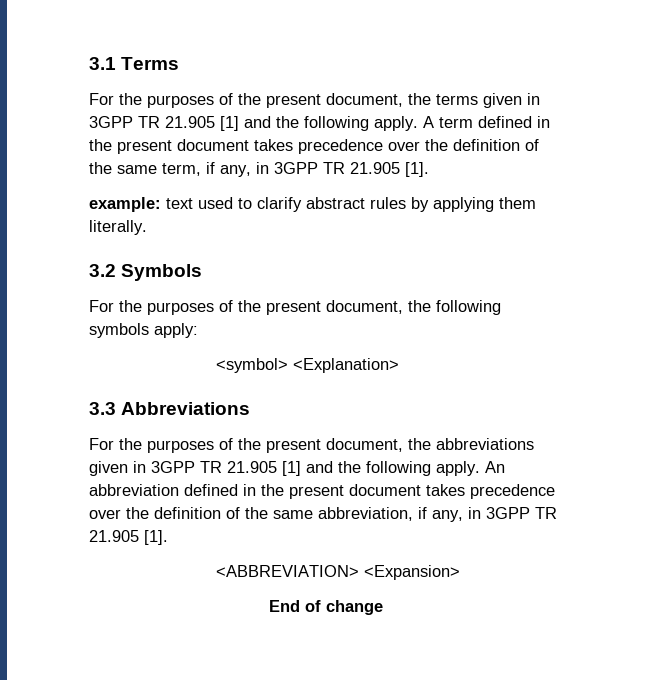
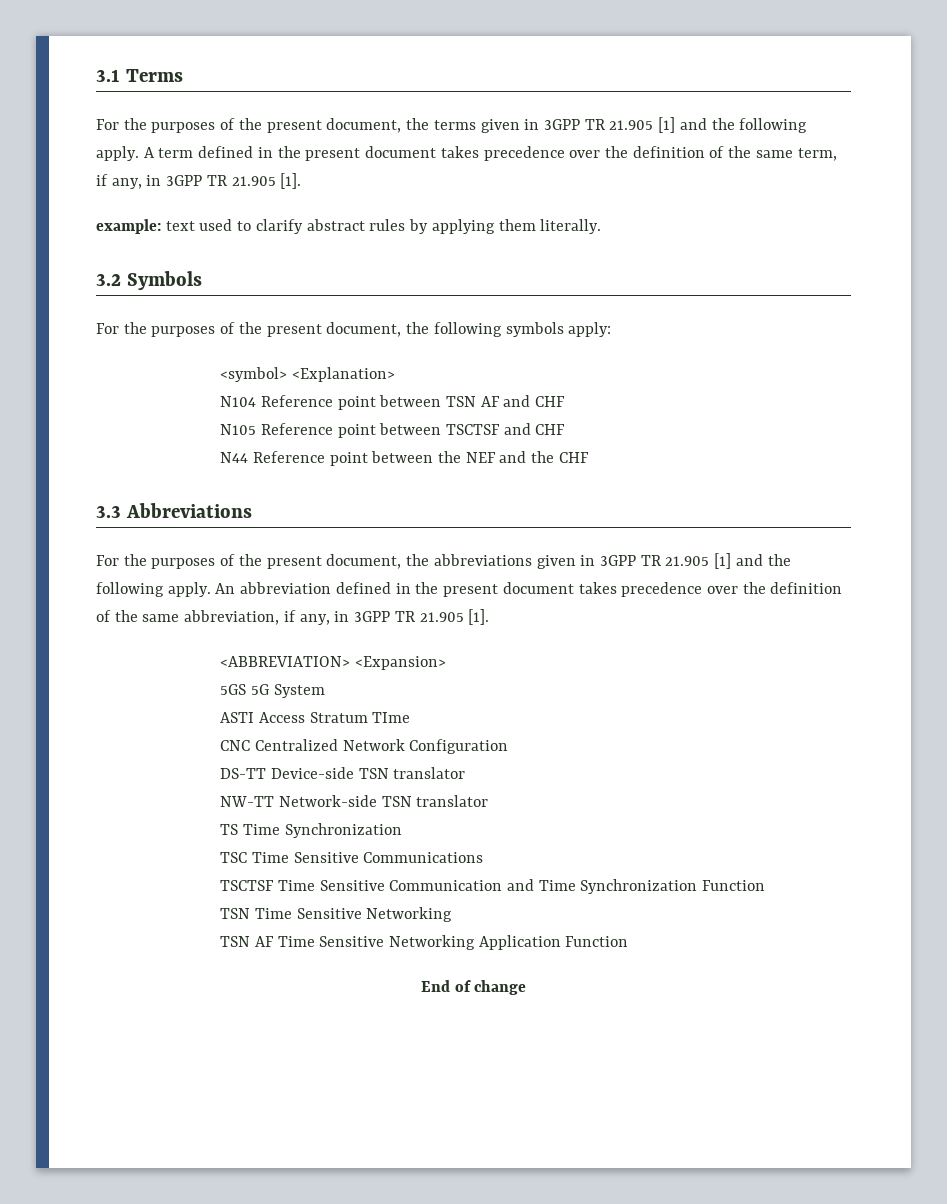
+ N104 Reference point between TSN AF and CHF
+ N105 Reference point between TSCTSF and CHF
+ N44 Reference point between the NEF and the CHF
+ 5GS 5G System
+ ASTI Access Stratum TIme
+ CNC Centralized Network Configuration
+ DS-TT Device-side TSN translator
+ NW-TT Network-side TSN translator
+ TS Time Synchronization
+ TSC Time Sensitive Communications
+ TSCTSF Time Sensitive Communication and Time Synchronization Function
+ TSN Time Sensitive Networking
+ TSN AF Time Sensitive Networking Application Function

